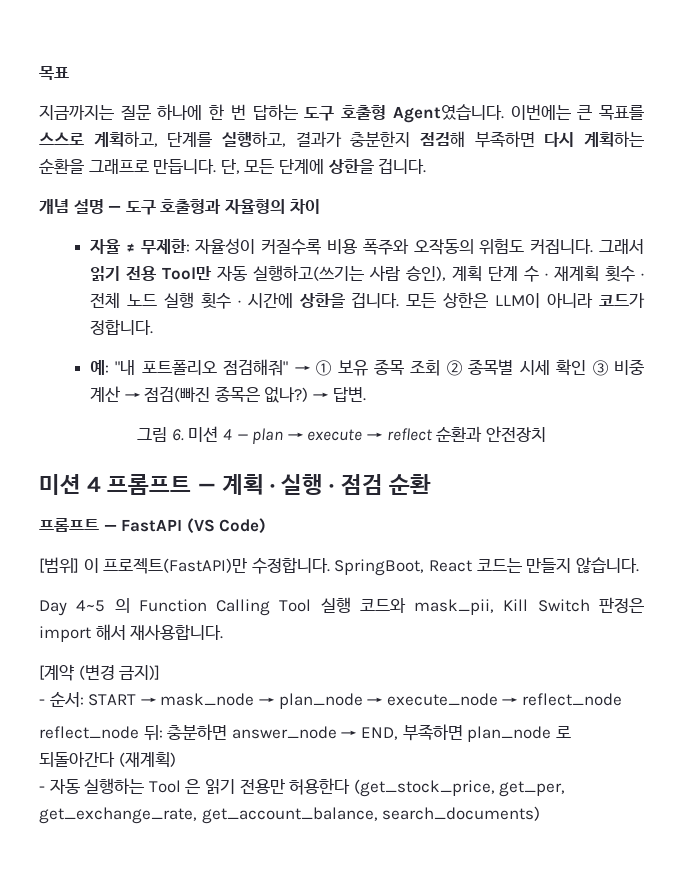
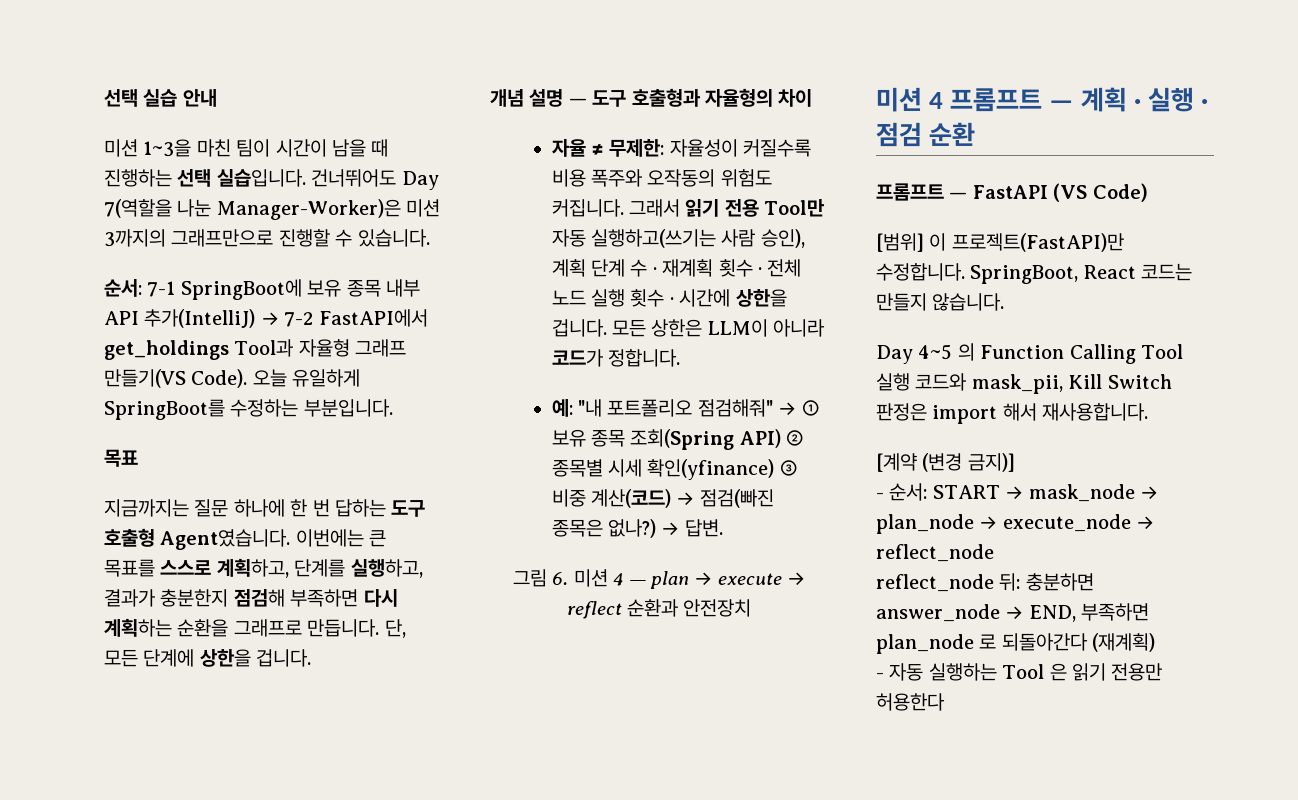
+ 선택 실습 안내
+ 미션 1~3을 마친 팀이 시간이 남을 때 진행하는 선택 실습입니다. 건너뛰어도 Day 7(역할을 나눈 Manager-Worker)은 미션 3까지의 그래프만으로 진행할 수 있습니다.
+ 순서: 7-1 SpringBoot에 보유 종목 내부 API 추가(IntelliJ) → 7-2 FastAPI에서 get_holdings Tool과 자율형 그래프 만들기(VS Code). 오늘 유일하게 SpringBoot를 수정하는 부분입니다.
- 예: "내 포트폴리오 점검해줘" → ① 보유 종목 조회 ② 종목별 시세 확인 ③ 비중 계산 → 점검(빠진 종목은 없나?)
+ 예: "내 포트폴리오 점검해줘" → ① 보유 종목 조회(Spring API) ② 종목별 시세 확인(yfinance) ③ 비중 계산(코드) → 점검(빠진 종목은 없나?)
- - 자동 실행하는 Tool 은 읽기 전용만 허용한다 (get_stock_price, get_per, get_exchange_rate, get_account_balance, search_documents)
+ - 자동 실행하는 Tool 은 읽기 전용만 허용한다

